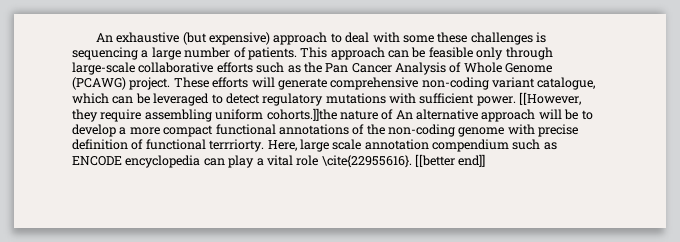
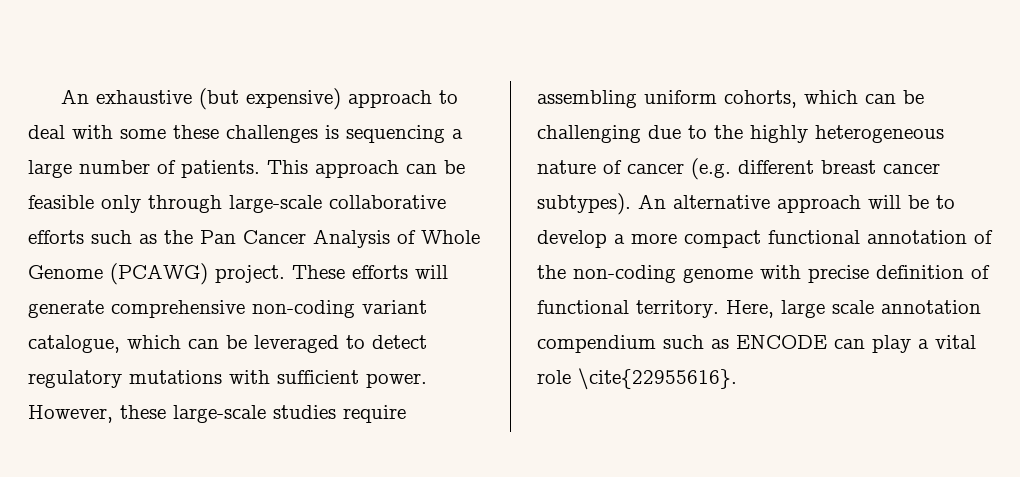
- [[However, they require assembling uniform cohorts.]]the nature of An alternative approach will be to develop a more compact functional annotations of the non-coding genome with precise definition of functional terrriorty.
+ However, these large-scale studies require assembling uniform cohorts, which can be challenging due to the highly heterogeneous nature of cancer (e.g. different breast cancer subtypes). An alternative approach will be to develop a more compact functional annotation of the non-coding genome with precise definition of functional territory.
- Here, large scale annotation compendium such as ENCODE encyclopedia can play a vital role \cite{22955616}. [[better end]]
+ Here, large scale annotation compendium such as ENCODE can play a vital role \cite{22955616}.

